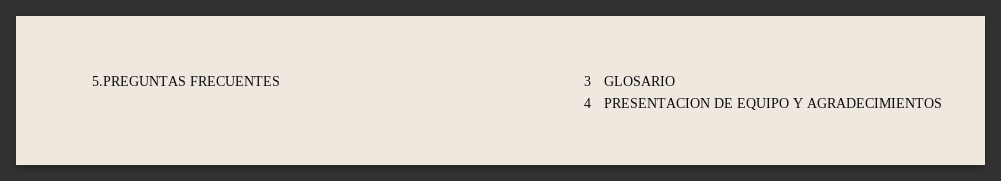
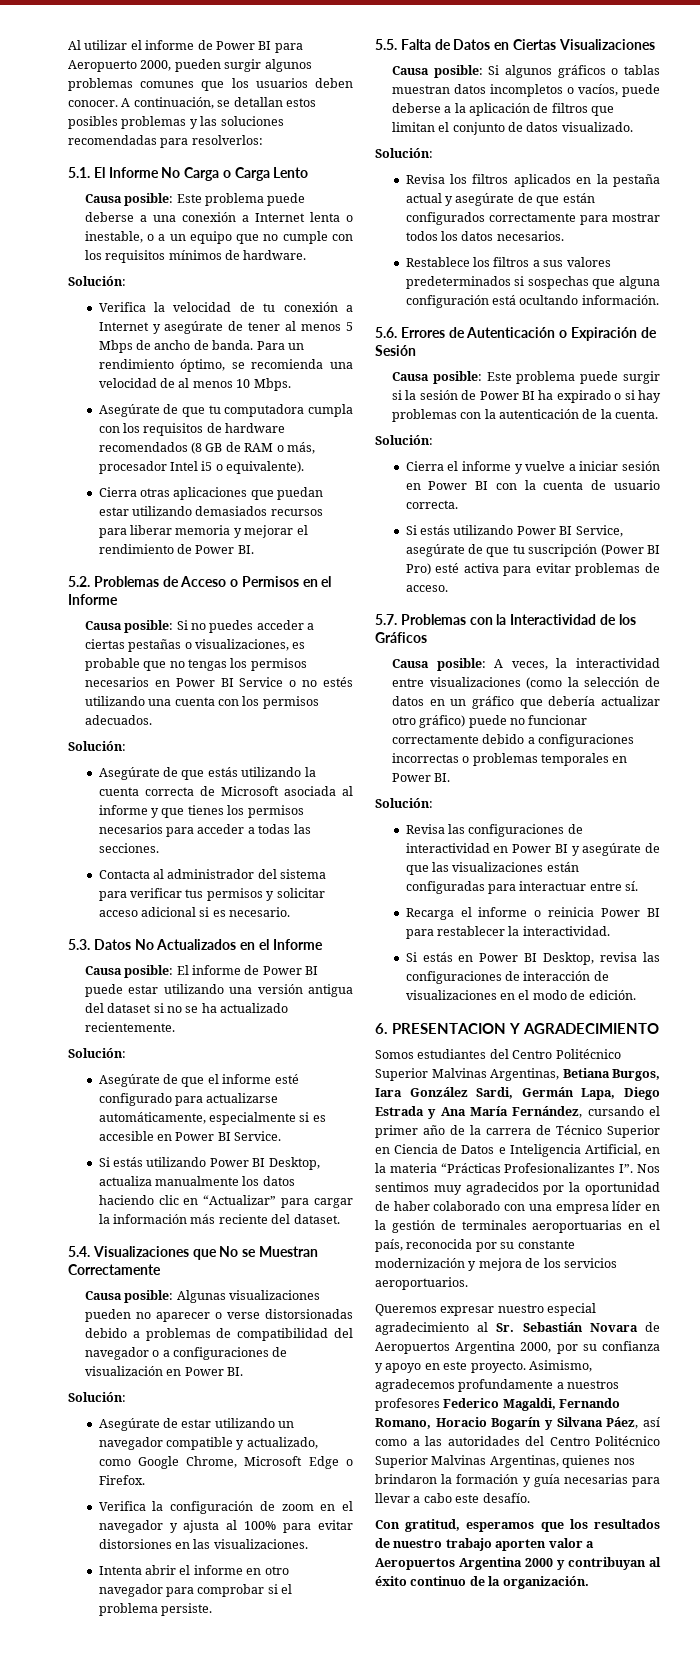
- 5.PREGUNTAS FRECUENTES
- 3 GLOSARIO
- 4 PRESENTACION DE EQUIPO Y AGRADECIMIENTOS
+ Al utilizar el informe de Power BI para Aeropuerto 2000, pueden surgir algunos problemas comunes que los usuarios deben conocer. A continuación, se detallan estos posibles problemas y las soluciones recomendadas para resolverlos:
+ 5.1. El Informe No Carga o Carga Lento
+ Causa posible: Este problema puede deberse a una conexión a Internet lenta o inestable, o a un equipo que no cumple con los requisitos mínimos de hardware.
+ Solución:
+ Verifica la velocidad de tu conexión a Internet y asegúrate de tener al menos 5 Mbps de ancho de banda. Para un rendimiento óptimo, se recomienda una velocidad de al menos 10 Mbps.
+ Asegúrate de que tu computadora cumpla con los requisitos de hardware recomendados (8 GB de RAM o más, procesador Intel i5 o equivalente).
+ Cierra otras aplicaciones que puedan estar utilizando demasiados recursos para liberar memoria y mejorar el rendimiento de Power BI.
+ 5.2. Problemas de Acceso o Permisos en el Informe
+ Causa posible: Si no puedes acceder a ciertas pestañas o visualizaciones, es probable que no tengas los permisos necesarios en Power BI Service o no estés utilizando una cuenta con los permisos adecuados.
+ Solución:
+ Asegúrate de que estás utilizando la cuenta correcta de Microsoft asociada al informe y que tienes los permisos necesarios para acceder a todas las secciones.
+ Contacta al administrador del sistema para verificar tus permisos y solicitar acceso adicional si es necesario.
+ 5.3. Datos No Actualizados en el Informe
+ Causa posible: El informe de Power BI puede estar utilizando una versión antigua del dataset si no se ha actualizado recientemente.
+ Solución:
+ Asegúrate de que el informe esté configurado para actualizarse automáticamente, especialmente si es accesible en Power BI Service.
+ Si estás utilizando Power BI Desktop, actualiza manualmente los datos haciendo clic en “Actualizar” para cargar la información más reciente del dataset.
+ 5.4. Visualizaciones que No se Muestran Correctamente
+ Causa posible: Algunas visualizaciones pueden no aparecer o verse distorsionadas debido a problemas de compatibilidad del navegador o a configuraciones de visualización en Power BI.
+ Solución:
+ Asegúrate de estar utilizando un navegador compatible y actualizado, como Google Chrome, Microsoft Edge o Firefox.
+ Verifica la configuración de zoom en el navegador y ajusta al 100% para evitar distorsiones en las visualizaciones.
+ Intenta abrir el informe en otro navegador para comprobar si el problema persiste.
+ 5.5. Falta de Datos en Ciertas Visualizaciones
+ Causa posible: Si algunos gráficos o tablas muestran datos incompletos o vacíos, puede deberse a la aplicación de filtros que limitan el conjunto de datos visualizado.
+ Solución:
+ Revisa los filtros aplicados en la pestaña actual y asegúrate de que están configurados correctamente para mostrar todos los datos necesarios.
+ Restablece los filtros a sus valores predeterminados si sospechas que alguna configuración está ocultando información.
+ 5.6. Errores de Autenticación o Expiración de Sesión
+ Causa posible: Este problema puede surgir si la sesión de Power BI ha expirado o si hay problemas con la autenticación de la cuenta.
+ Solución:
+ Cierra el informe y vuelve a iniciar sesión en Power BI con la cuenta de usuario correcta.
+ Si estás utilizando Power BI Service, asegúrate de que tu suscripción (Power BI Pro) esté activa para evitar problemas de acceso.
+ 5.7. Problemas con la Interactividad de los Gráficos
+ Causa posible: A veces, la interactividad entre visualizaciones (como la selección de datos en un gráfico que debería actualizar otro gráfico) puede no funcionar correctamente debido a configuraciones incorrectas o problemas temporales en Power BI.
+ Solución:
+ Revisa las configuraciones de interactividad en Power BI y asegúrate de que las visualizaciones están configuradas para interactuar entre sí.
+ Recarga el informe o reinicia Power BI para restablecer la interactividad.
+ Si estás en Power BI Desktop, revisa las configuraciones de interacción de visualizaciones en el modo de edición.
+ 6. PRESENTACION Y AGRADECIMIENTO
+ Somos estudiantes del Centro Politécnico Superior Malvinas Argentinas, Betiana Burgos, Iara González Sardi, Germán Lapa, Diego Estrada y Ana María Fernández, cursando el primer año de la carrera de Técnico Superior en Ciencia de Datos e Inteligencia Artificial, en la materia “Prácticas Profesionalizantes I”. Nos sentimos muy agradecidos por la oportunidad de haber colaborado con una empresa líder en la gestión de terminales aeroportuarias en el país, reconocida por su constante modernización y mejora de los servicios aeroportuarios.
+ Queremos expresar nuestro especial agradecimiento al Sr. Sebastián Novara de Aeropuertos Argentina 2000, por su confianza y apoyo en este proyecto. Asimismo, agradecemos profundamente a nuestros profesores Federico Magaldi, Fernando Romano, Horacio Bogarín y Silvana Páez, así como a las autoridades del Centro Politécnico Superior Malvinas Argentinas, quienes nos brindaron la formación y guía necesarias para llevar a cabo este desafío.
+ Con gratitud, esperamos que los resultados de nuestro trabajo aporten valor a Aeropuertos Argentina 2000 y contribuyan al éxito continuo de la organización.

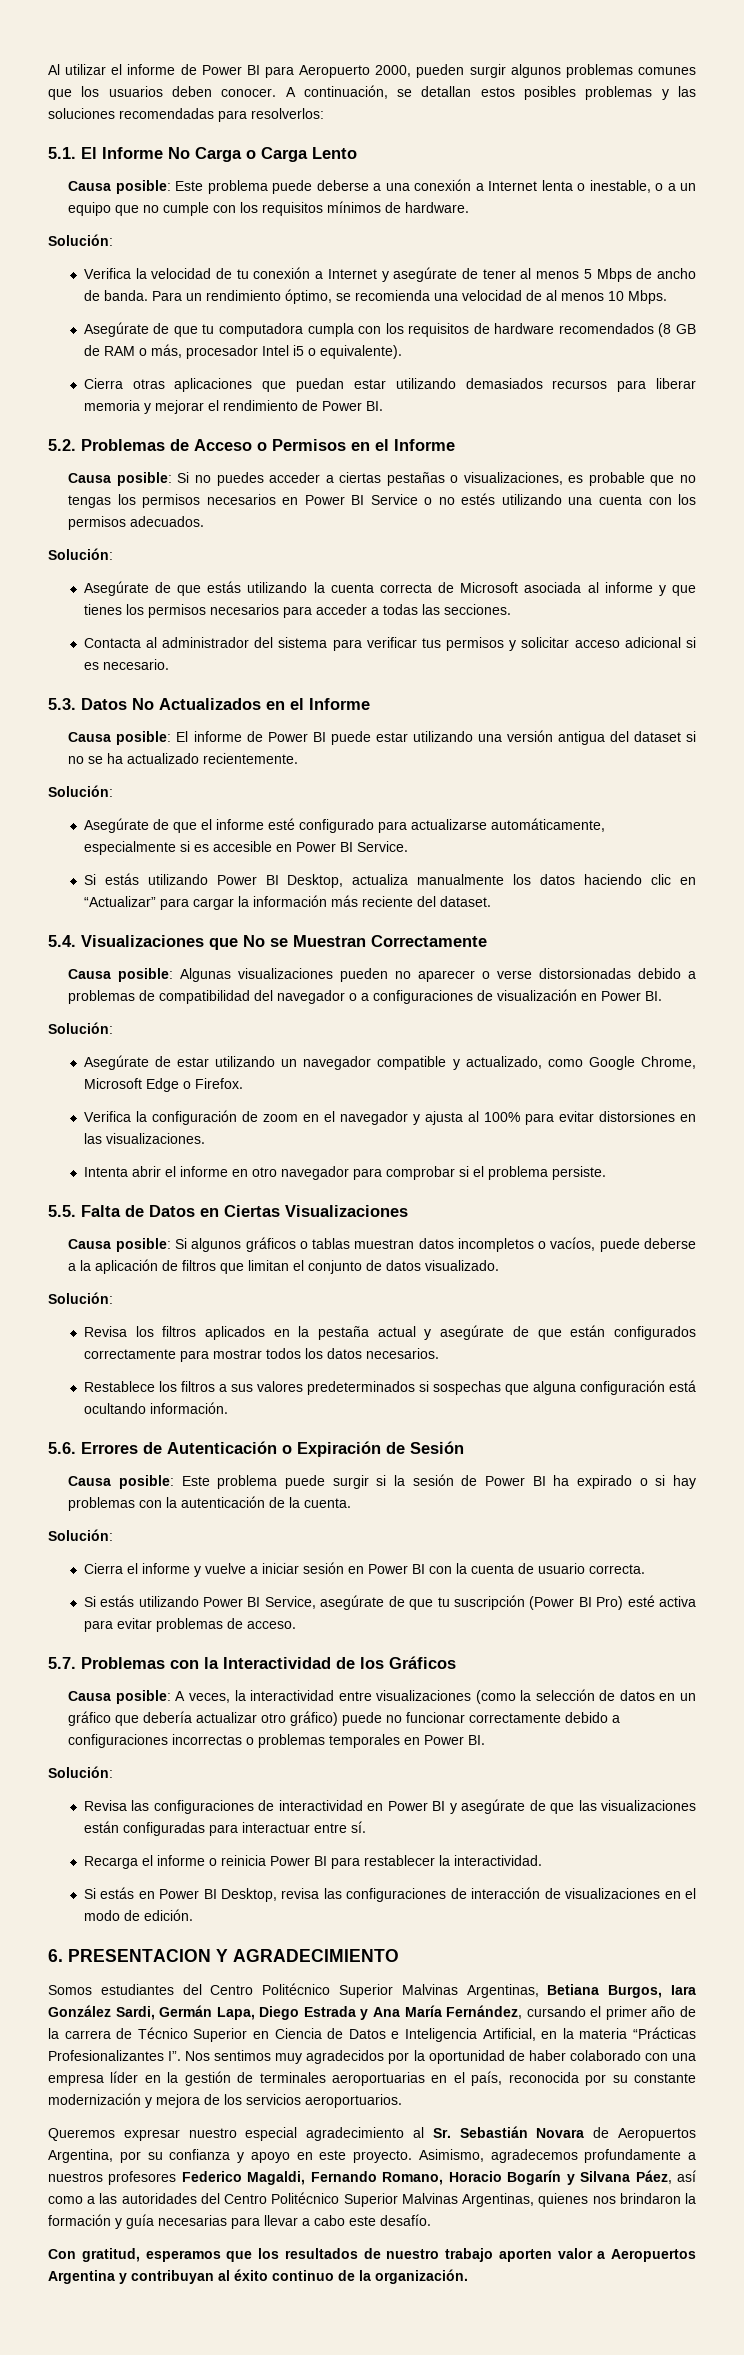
- Queremos expresar nuestro especial agradecimiento al Sr. Sebastián Novara de Aeropuertos Argentina 2000, por su confianza y apoyo en este proyecto.
+ Queremos expresar nuestro especial agradecimiento al Sr. Sebastián Novara de Aeropuertos Argentina, por su confianza y apoyo en este proyecto.
- Con gratitud, esperamos que los resultados de nuestro trabajo aporten valor a Aeropuertos Argentina 2000 y contribuyan al éxito continuo de la organización.
+ Con gratitud, esperamos que los resultados de nuestro trabajo aporten valor a Aeropuertos Argentina y contribuyan al éxito continuo de la organización.

